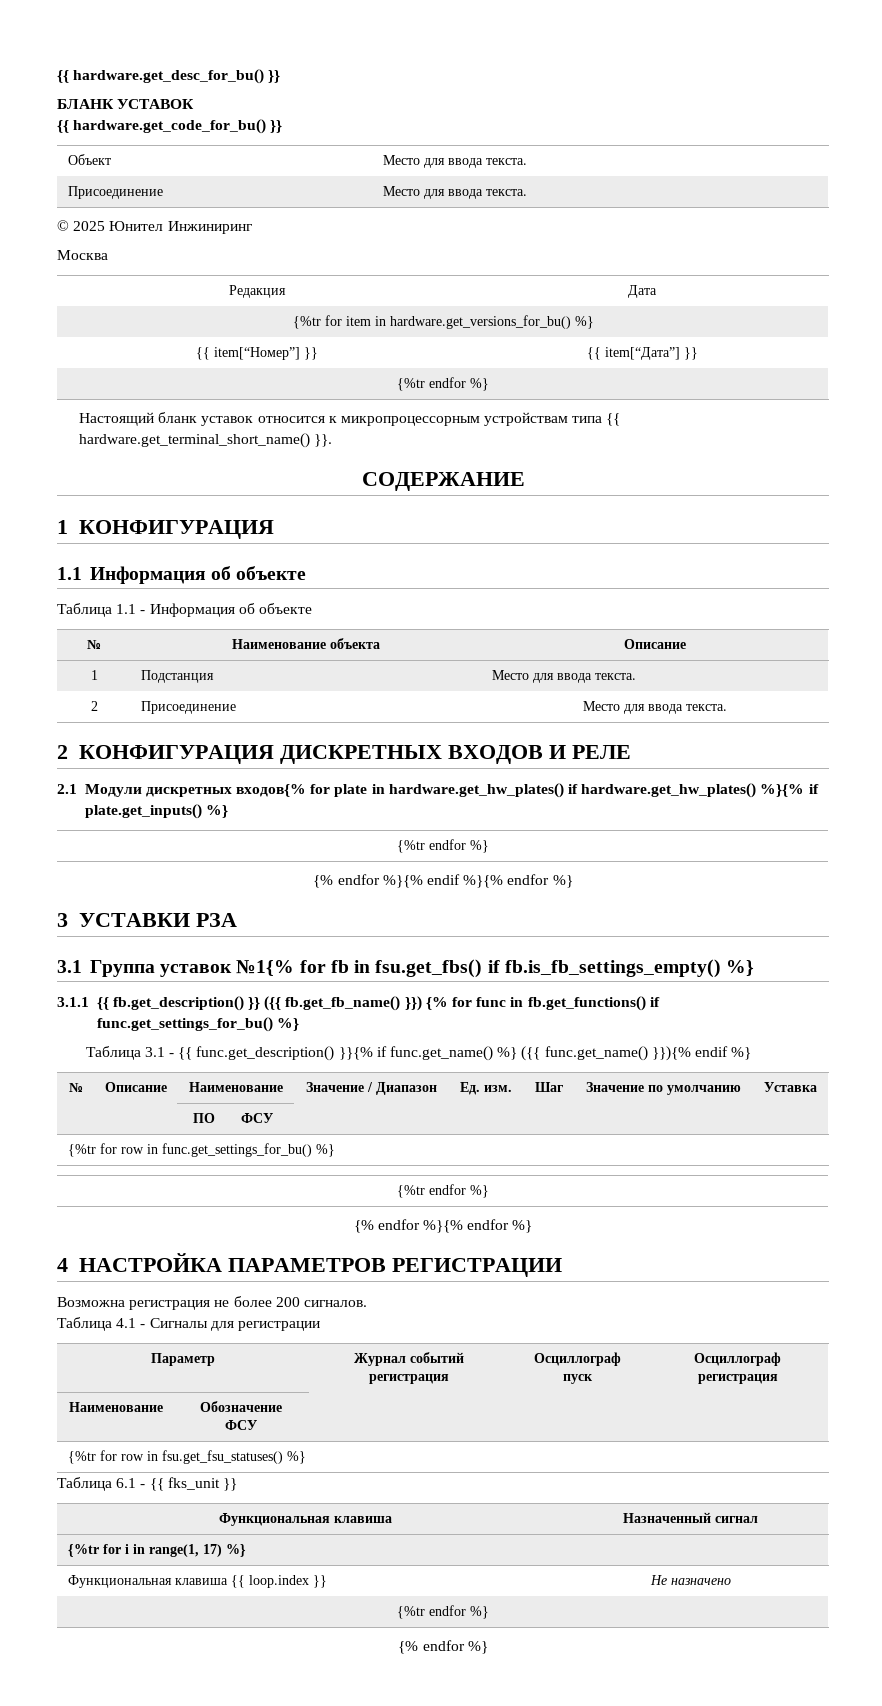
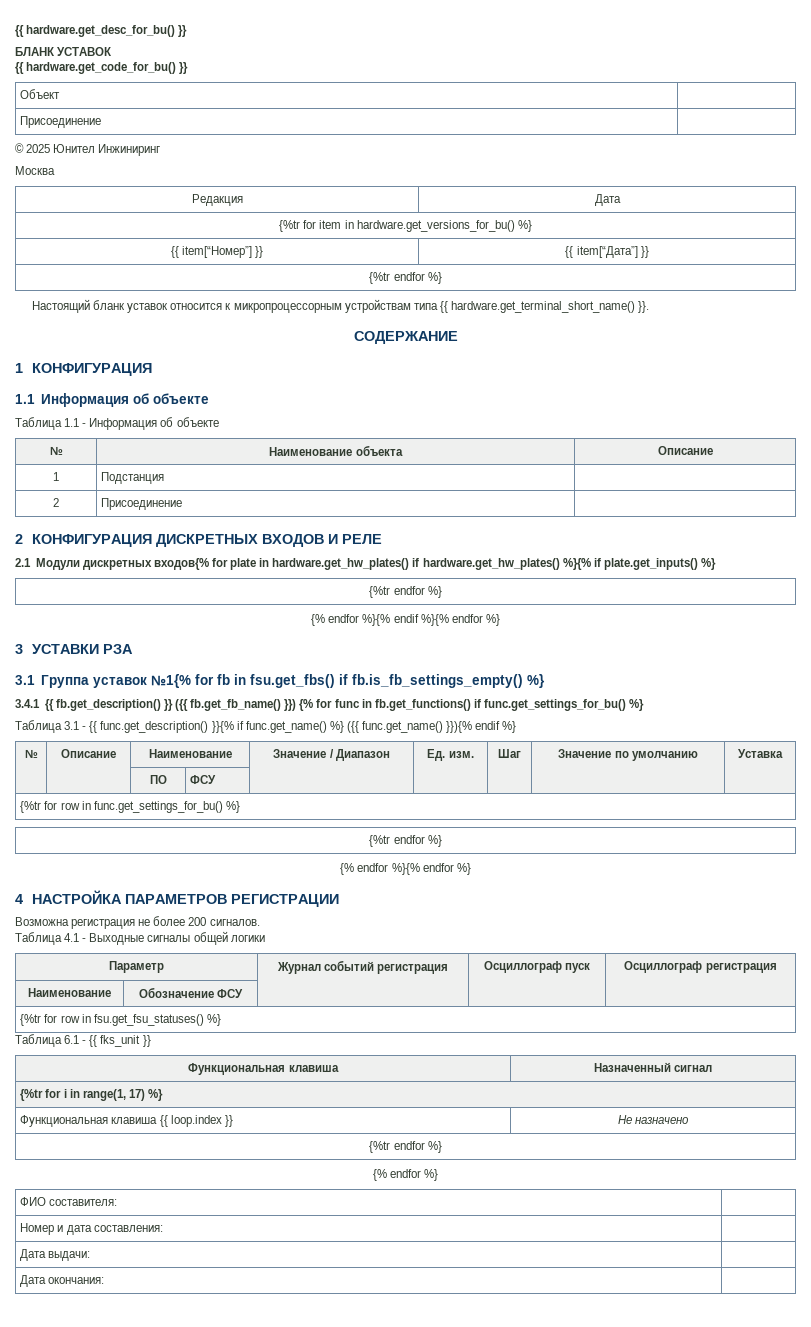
- Объект | Место для ввода текста.
- Присоединение | Место для ввода текста.
+ Объект |
+ Присоединение |
- 1 | Подстанция | Место для ввода текста.
- 2 | Присоединение | Место для ввода текста.
+ 1 | Подстанция |
+ 2 | Присоединение |
- 3.1.1 {{ fb.get_description() }} ({{ fb.get_fb_name() }}) {% for func in fb.get_functions() if func.get_settings_for_bu() %}
+ 3.4.1 {{ fb.get_description() }} ({{ fb.get_fb_name() }}) {% for func in fb.get_functions() if func.get_settings_for_bu() %}
- Таблица 4.1 - Сигналы для регистрации
+ Таблица 4.1 - Выходные сигналы общей логики
+ ФИО составителя: |
+ Номер и дата составления: |
+ Дата выдачи: |
+ Дата окончания: |

